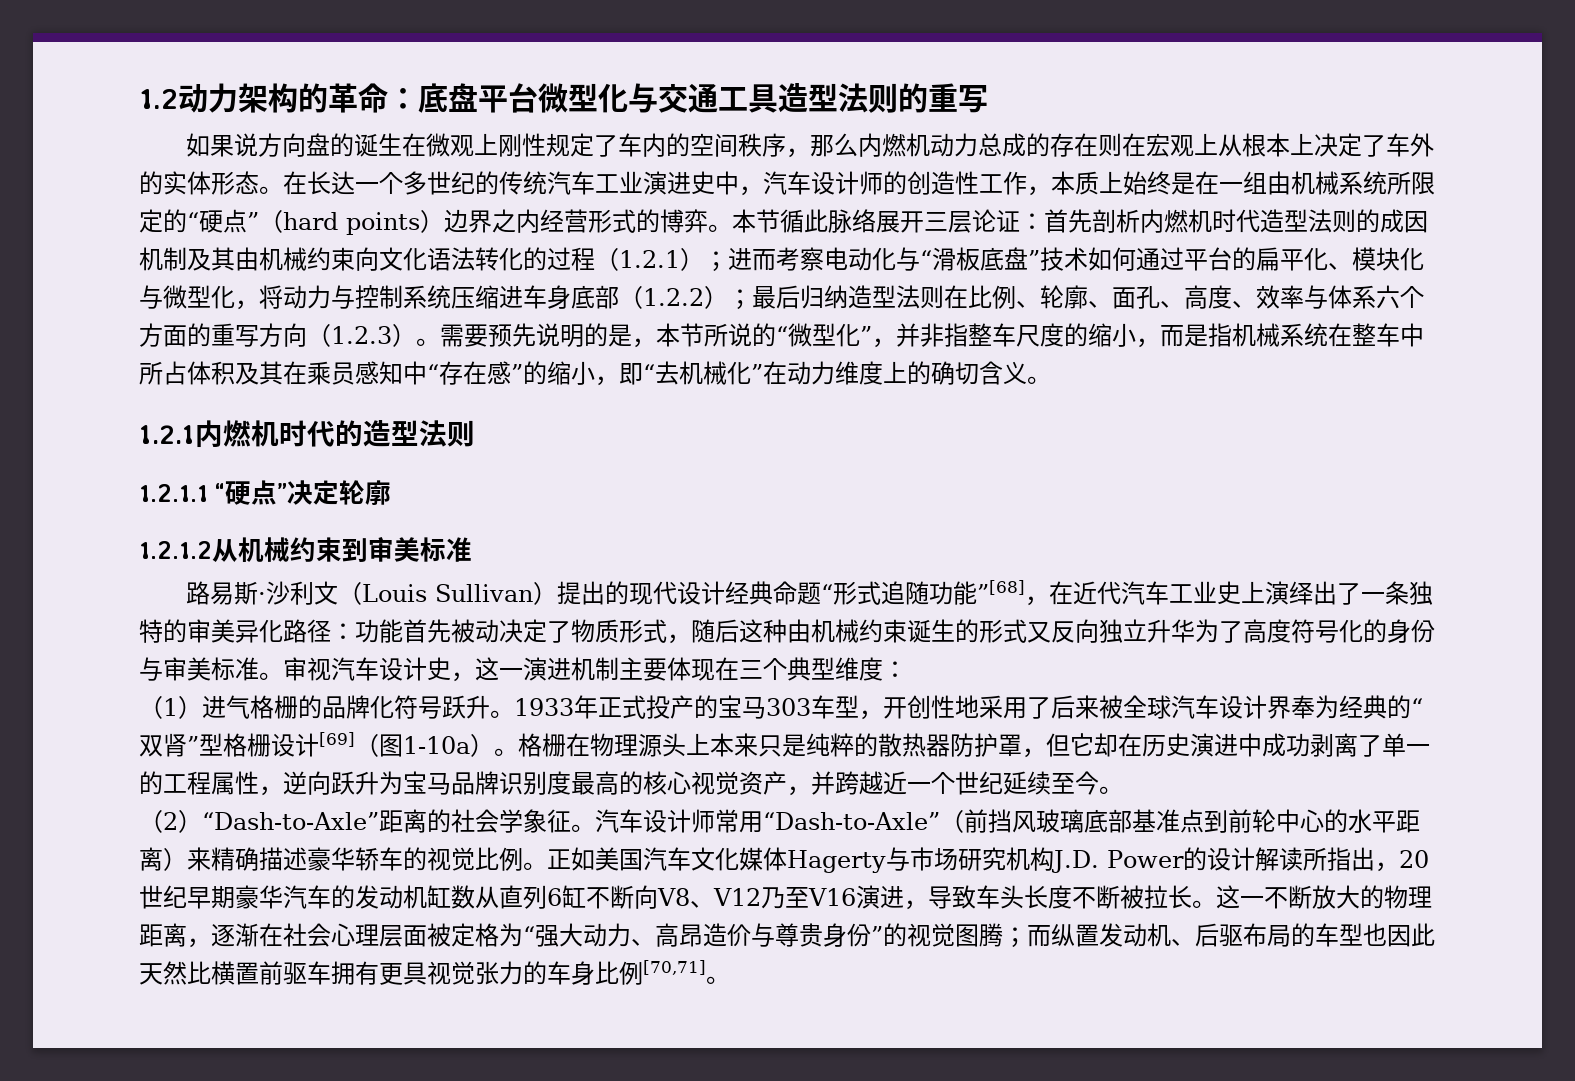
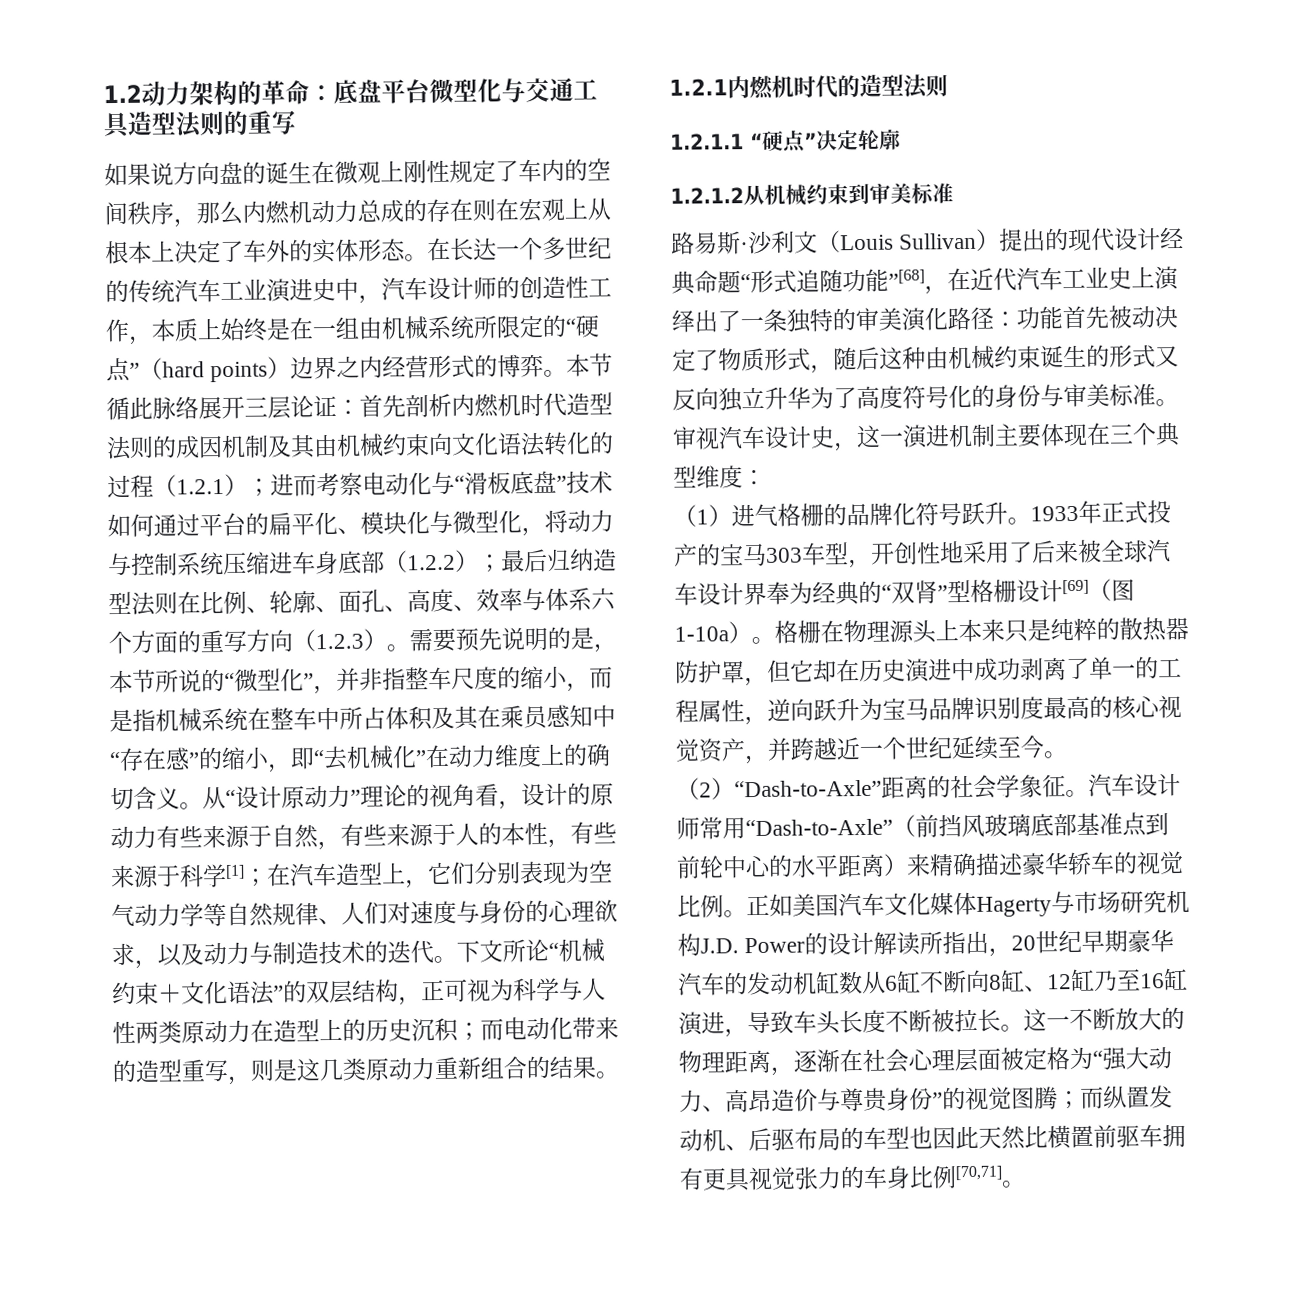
+ 从“设计原动力”理论的视角看，设计的原动力有些来源于自然，有些来源于人的本性，有些来源于科学[1]；在汽车造型上，它们分别表现为空气动力学等自然规律、人们对速度与身份的心理欲求，以及动力与制造技术的迭代。下文所论“机械约束＋文化语法”的双层结构，正可视为科学与人性两类原动力在造型上的历史沉积；而电动化带来的造型重写，则是这几类原动力重新组合的结果。
- 路易斯·沙利文（Louis Sullivan）提出的现代设计经典命题“形式追随功能”[68]，在近代汽车工业史上演绎出了一条独特的审美异化路径：功能首先被动决定了物质形式，随后这种由机械约束诞生的形式又反向独立升华为了高度符号化的身份与审美标准。
+ 路易斯·沙利文（Louis Sullivan）提出的现代设计经典命题“形式追随功能”[68]，在近代汽车工业史上演绎出了一条独特的审美演化路径：功能首先被动决定了物质形式，随后这种由机械约束诞生的形式又反向独立升华为了高度符号化的身份与审美标准。
- 正如美国汽车文化媒体Hagerty与市场研究机构J.D. Power的设计解读所指出，20世纪早期豪华汽车的发动机缸数从直列6缸不断向V8、V12乃至V16演进，导致车头长度不断被拉长。
+ 正如美国汽车文化媒体Hagerty与市场研究机构J.D. Power的设计解读所指出，20世纪早期豪华汽车的发动机缸数从6缸不断向8缸、12缸乃至16缸演进，导致车头长度不断被拉长。

